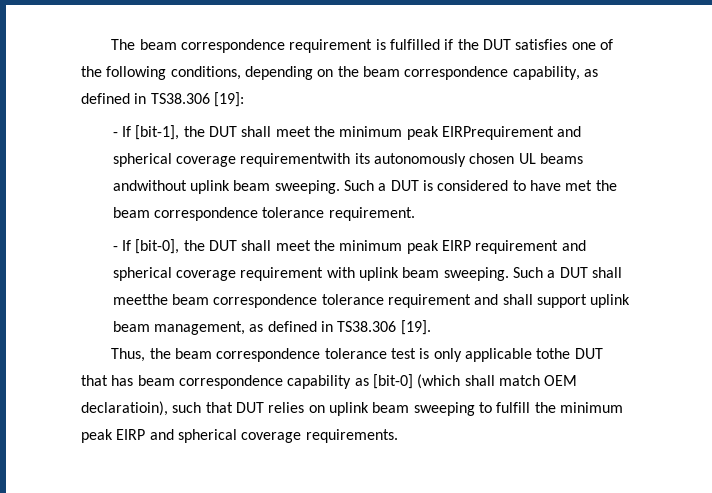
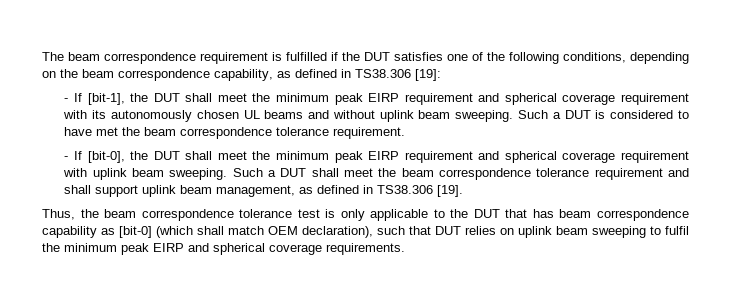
- - If [bit-1], the DUT shall meet the minimum peak EIRPrequirement and spherical coverage requirementwith its autonomously chosen UL beams andwithout uplink beam sweeping.
+ - If [bit-1], the DUT shall meet the minimum peak EIRP requirement and spherical coverage requirement with its autonomously chosen UL beams and without uplink beam sweeping.
- Such a DUT shall meetthe beam correspondence tolerance requirement and shall support uplink beam management, as defined in TS38.306 [19].
+ Such a DUT shall meet the beam correspondence tolerance requirement and shall support uplink beam management, as defined in TS38.306 [19].
- Thus, the beam correspondence tolerance test is only applicable tothe DUT that has beam correspondence capability as [bit-0] (which shall match OEM declaratioin), such that DUT relies on uplink beam sweeping to fulfill the minimum peak EIRP and spherical coverage requirements.
+ Thus, the beam correspondence tolerance test is only applicable to the DUT that has beam correspondence capability as [bit-0] (which shall match OEM declaration), such that DUT relies on uplink beam sweeping to fulfil the minimum peak EIRP and spherical coverage requirements.

